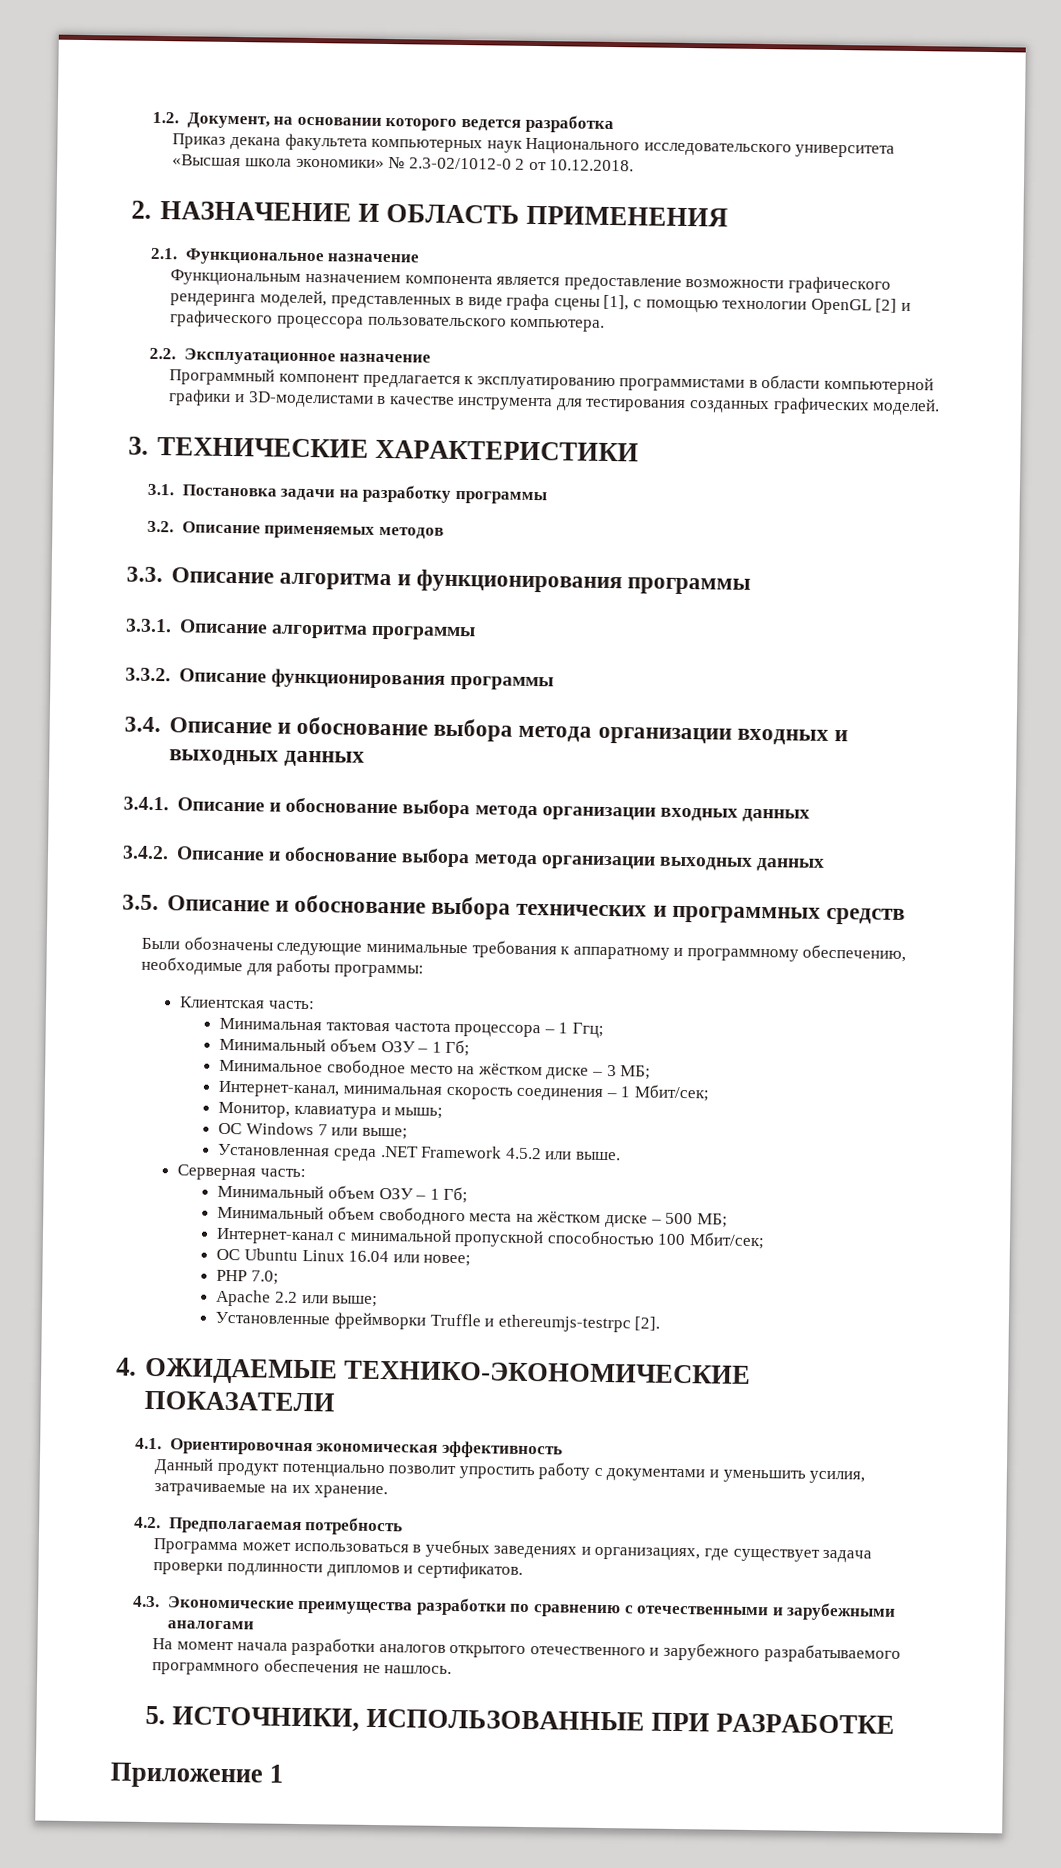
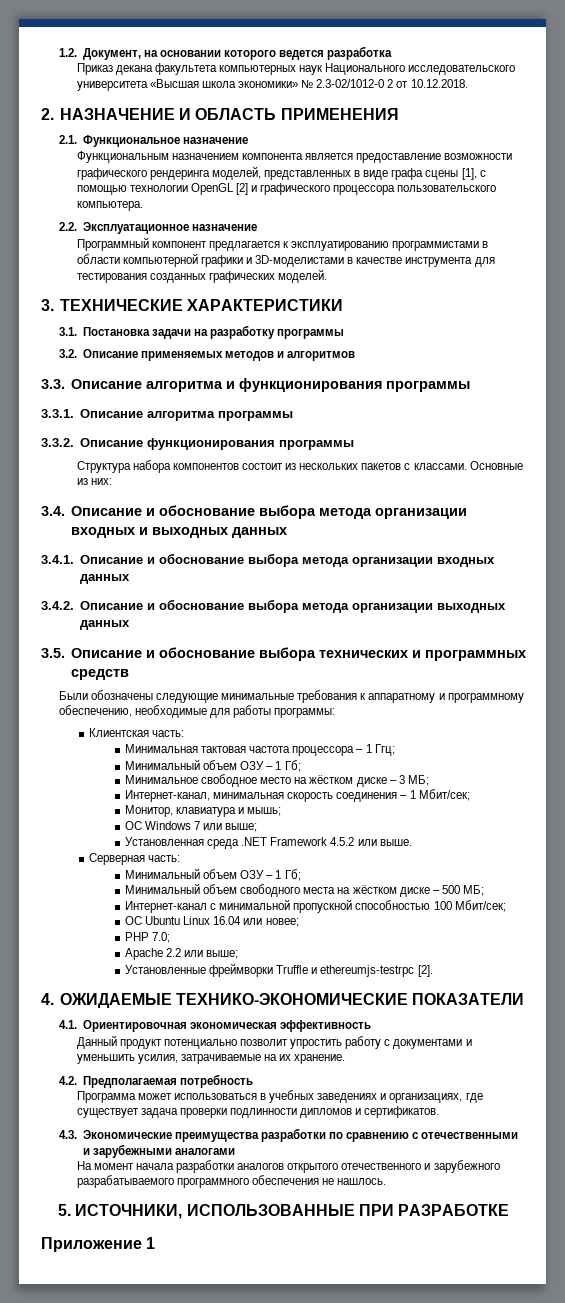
- 3.2. Описание применяемых методов
+ 3.2. Описание применяемых методов и алгоритмов
+ Структура набора компонентов состоит из нескольких пакетов с классами. Основные из них:

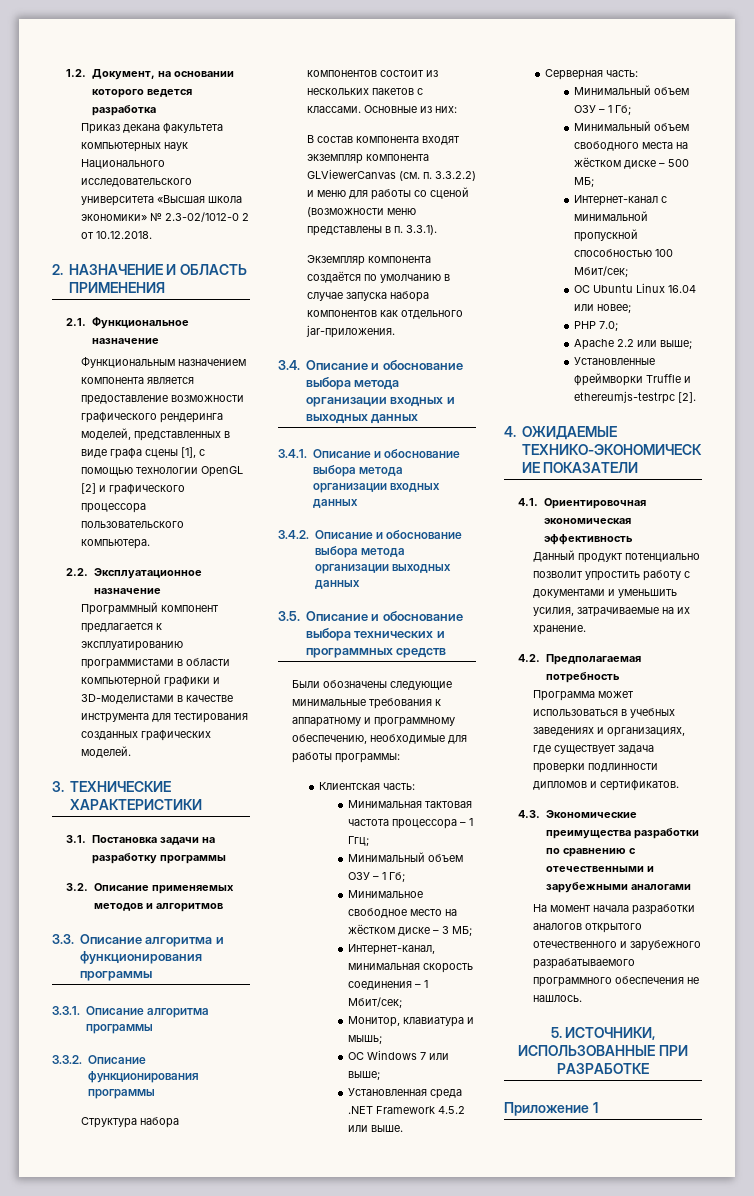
+ В состав компонента входят экземпляр компонента GLViewerCanvas (см. п. 3.3.2.2) и меню для работы со сценой (возможности меню представлены в п. 3.3.1).
+ Экземпляр компонента создаётся по умолчанию в случае запуска набора компонентов как отдельного jar-приложения.

